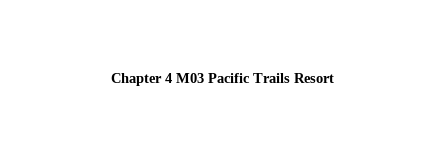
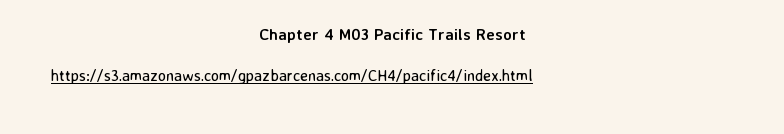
+ https://s3.amazonaws.com/gpazbarcenas.com/CH4/pacific4/index.html

